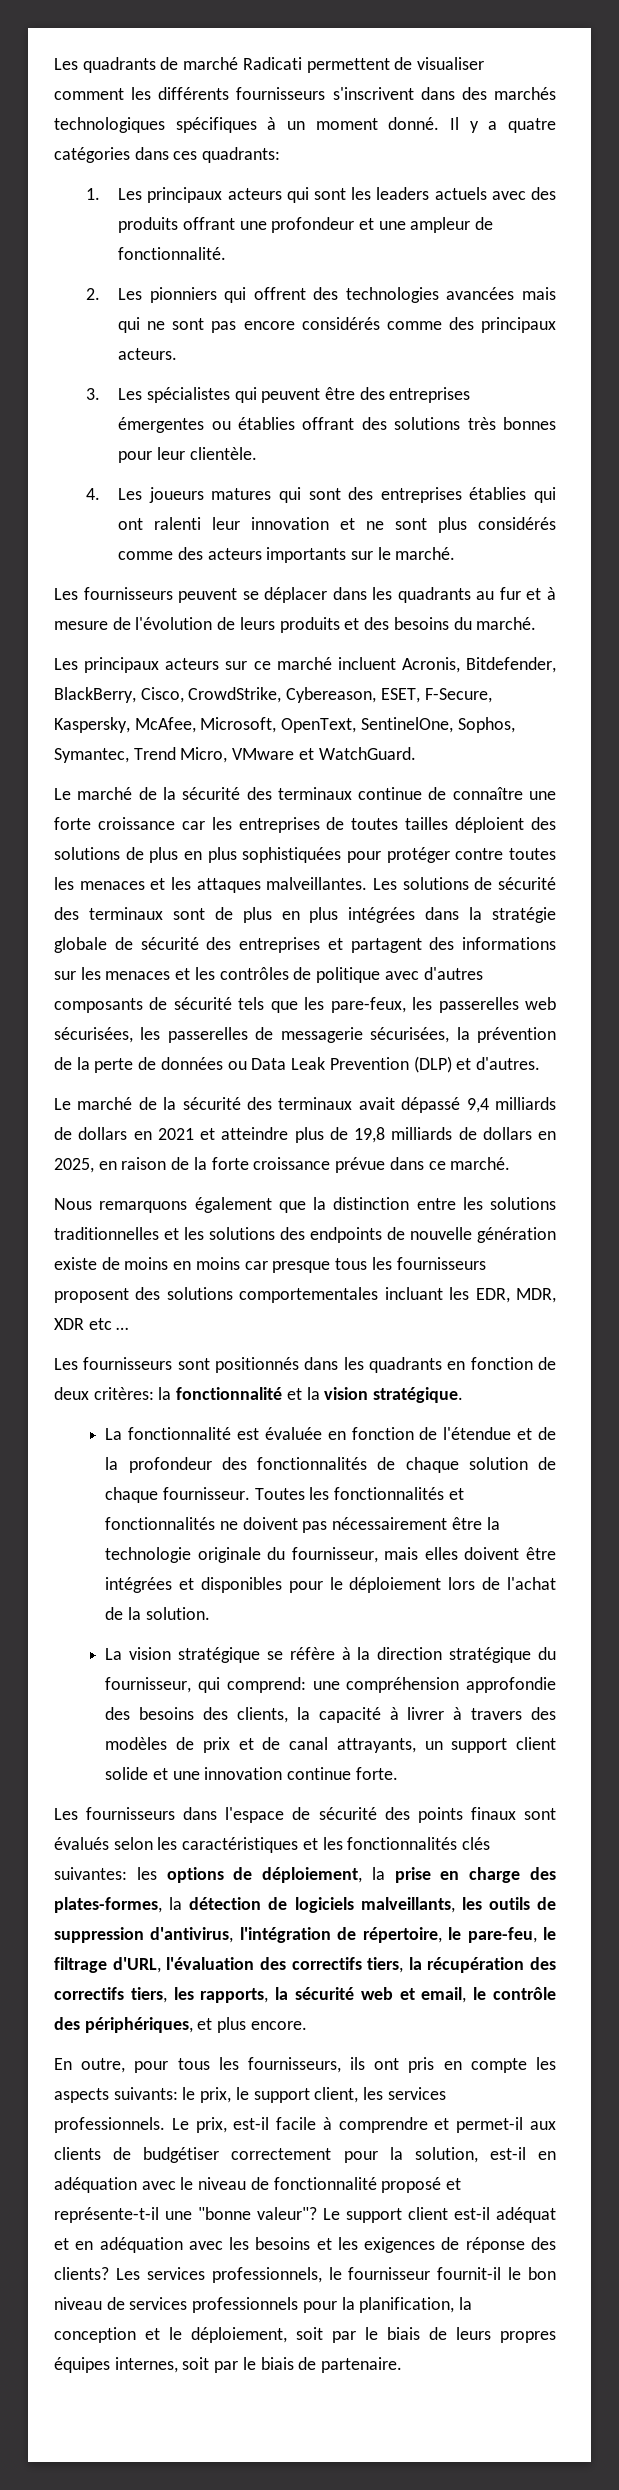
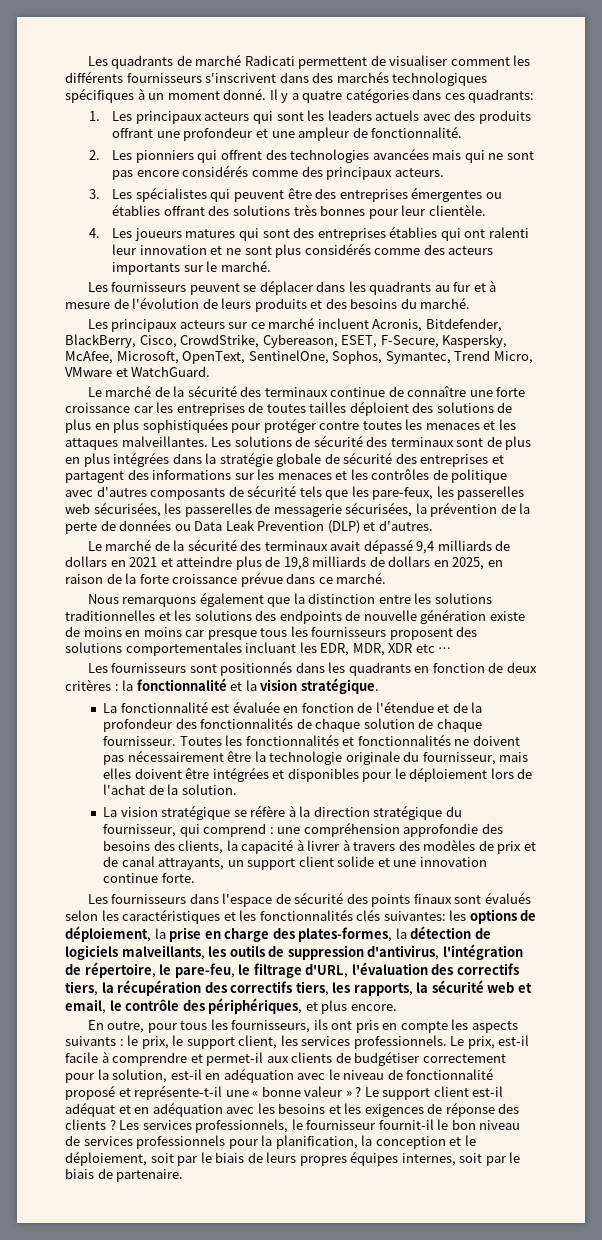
- Les fournisseurs sont positionnés dans les quadrants en fonction de deux critères: la fonctionnalité et la vision stratégique.
+ Les fournisseurs sont positionnés dans les quadrants en fonction de deux critères : la fonctionnalité et la vision stratégique.
- La vision stratégique se réfère à la direction stratégique du fournisseur, qui comprend: une compréhension approfondie des besoins des clients, la capacité à livrer à travers des modèles de prix et de canal attrayants, un support client solide et une innovation continue forte.
+ La vision stratégique se réfère à la direction stratégique du fournisseur, qui comprend : une compréhension approfondie des besoins des clients, la capacité à livrer à travers des modèles de prix et de canal attrayants, un support client solide et une innovation continue forte.
- En outre, pour tous les fournisseurs, ils ont pris en compte les aspects suivants: le prix, le support client, les services professionnels.
+ En outre, pour tous les fournisseurs, ils ont pris en compte les aspects suivants : le prix, le support client, les services professionnels.
- Le prix, est-il facile à comprendre et permet-il aux clients de budgétiser correctement pour la solution, est-il en adéquation avec le niveau de fonctionnalité proposé et représente-t-il une "bonne valeur"?
+ Le prix, est-il facile à comprendre et permet-il aux clients de budgétiser correctement pour la solution, est-il en adéquation avec le niveau de fonctionnalité proposé et représente-t-il une « bonne valeur » ?
- Le support client est-il adéquat et en adéquation avec les besoins et les exigences de réponse des clients?
+ Le support client est-il adéquat et en adéquation avec les besoins et les exigences de réponse des clients ?

